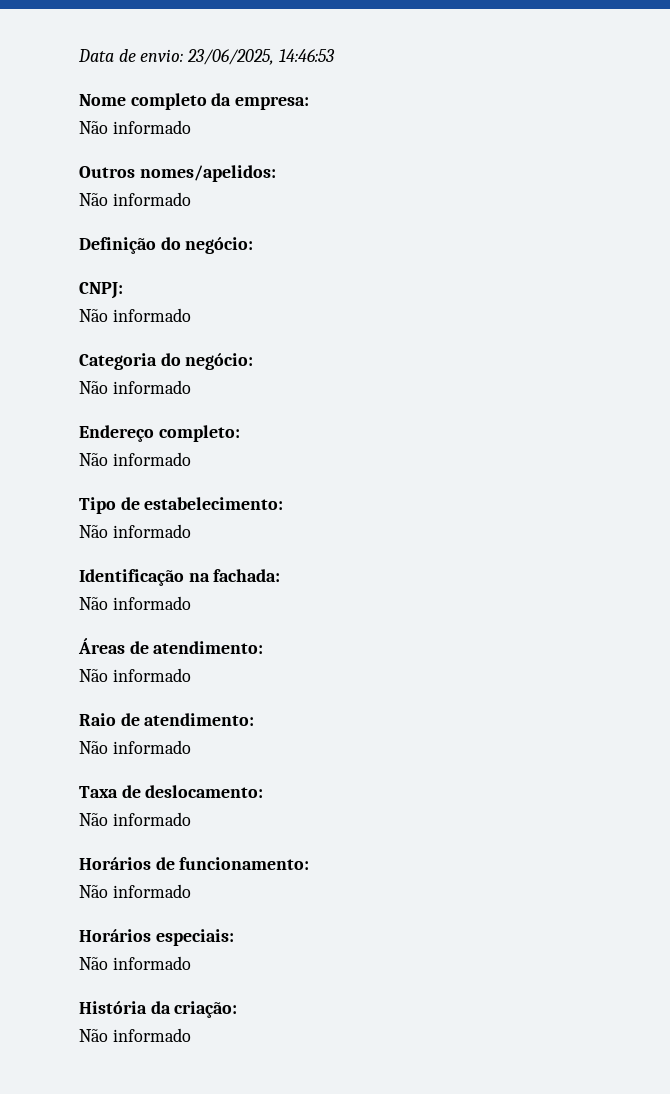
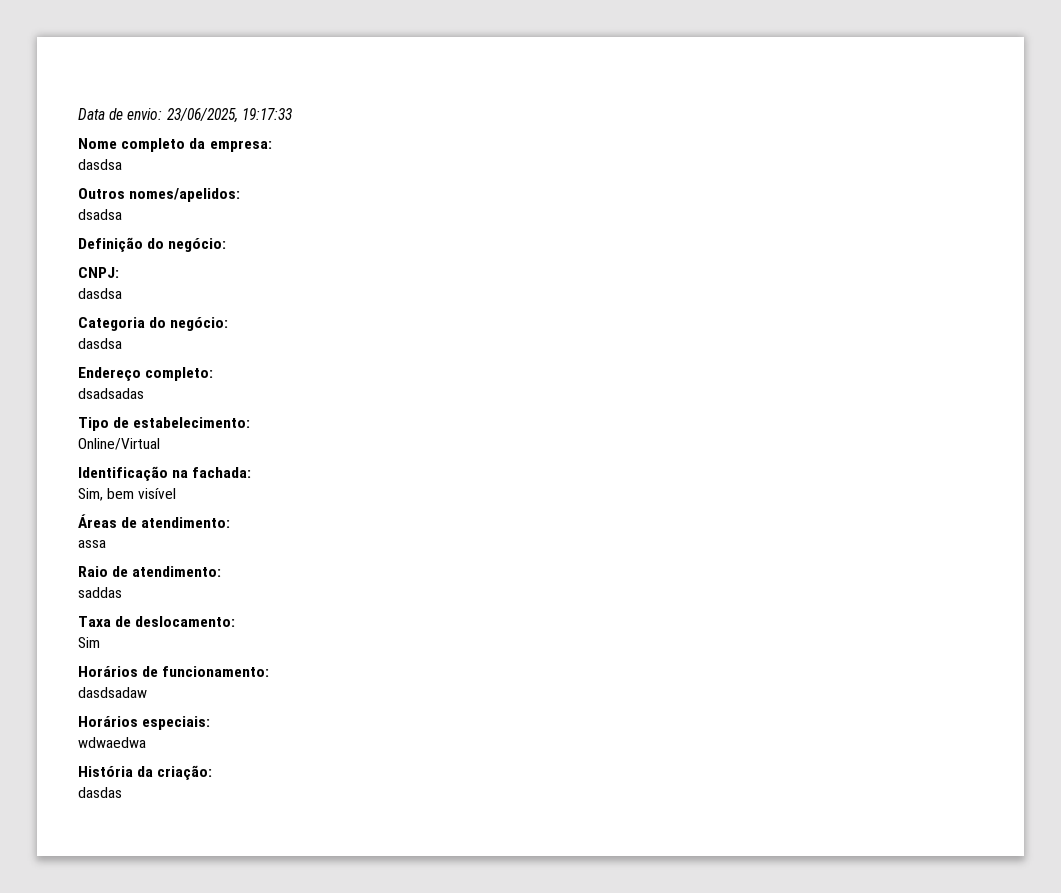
- Data de envio: 23/06/2025, 14:46:53
+ Data de envio: 23/06/2025, 19:17:33
  Nome completo da empresa:
- Não informado
+ dasdsa
  Outros nomes/apelidos:
- Não informado
+ dsadsa
  CNPJ:
- Não informado
+ dasdsa
  Categoria do negócio:
- Não informado
+ dasdsa
  Endereço completo:
- Não informado
+ dsadsadas
  Tipo de estabelecimento:
- Não informado
+ Online/Virtual
  Identificação na fachada:
- Não informado
+ Sim, bem visível
  Áreas de atendimento:
- Não informado
+ assa
  Raio de atendimento:
- Não informado
+ saddas
  Taxa de deslocamento:
- Não informado
+ Sim
  Horários de funcionamento:
- Não informado
+ dasdsadaw
  Horários especiais:
- Não informado
+ wdwaedwa
  História da criação:
- Não informado
+ dasdas

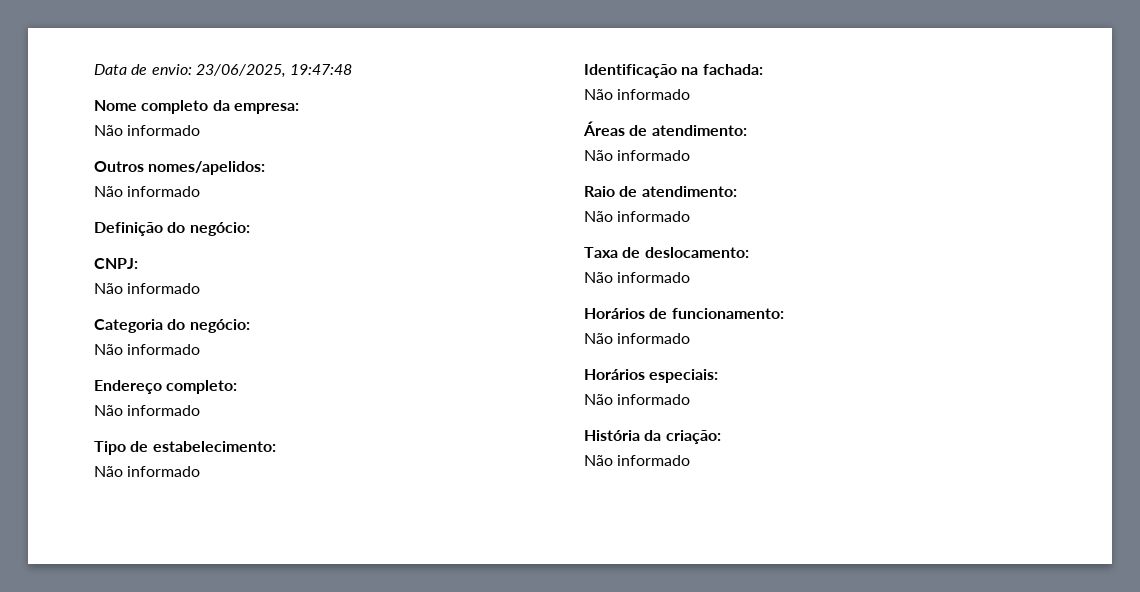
- Data de envio: 23/06/2025, 19:17:33
+ Data de envio: 23/06/2025, 19:47:48
  Nome completo da empresa:
- dasdsa
+ Não informado
  Outros nomes/apelidos:
- dsadsa
+ Não informado
  CNPJ:
- dasdsa
+ Não informado
  Categoria do negócio:
- dasdsa
+ Não informado
  Endereço completo:
- dsadsadas
+ Não informado
  Tipo de estabelecimento:
- Online/Virtual
+ Não informado
  Identificação na fachada:
- Sim, bem visível
+ Não informado
  Áreas de atendimento:
- assa
+ Não informado
  Raio de atendimento:
- saddas
+ Não informado
  Taxa de deslocamento:
- Sim
+ Não informado
  Horários de funcionamento:
- dasdsadaw
+ Não informado
  Horários especiais:
- wdwaedwa
+ Não informado
  História da criação:
- dasdas
+ Não informado

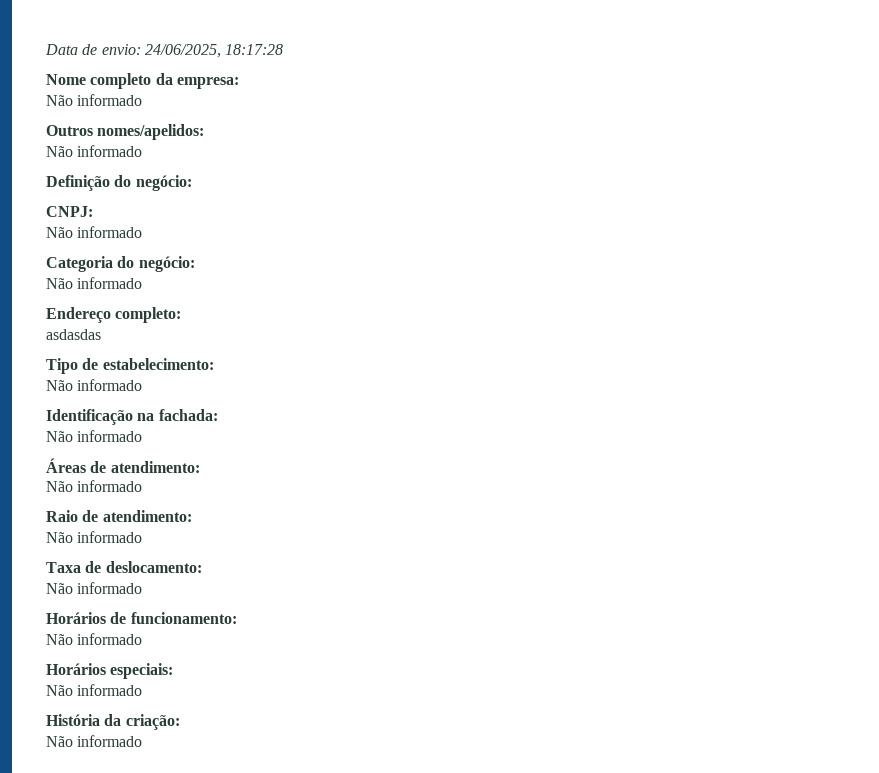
- Data de envio: 23/06/2025, 19:47:48
+ Data de envio: 24/06/2025, 18:17:28
  Endereço completo:
- Não informado
+ asdasdas

